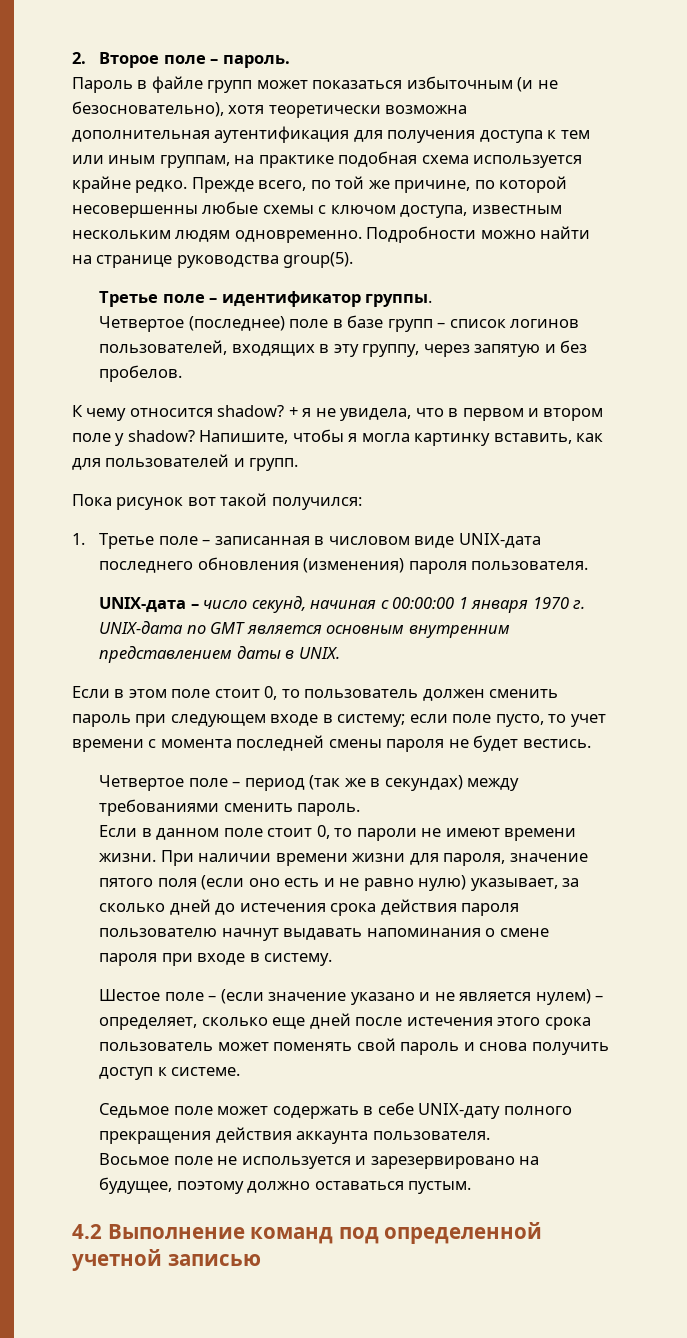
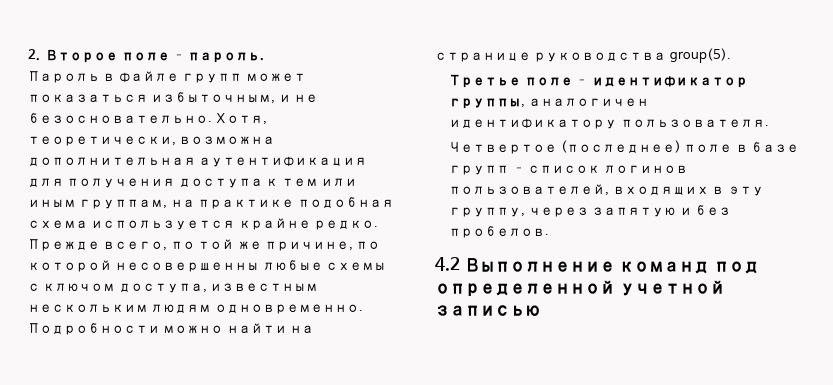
- Пароль в файле групп может показаться избыточным (и не безосновательно), хотя теоретически возможна дополнительная аутентификация для получения доступа к тем или иным группам, на практике подобная схема используется крайне редко.
+ Пароль в файле групп может показаться избыточным, и не безосновательно. Хотя, теоретически, возможна дополнительная аутентификация для получения доступа к тем или иным группам, на практике подобная схема используется крайне редко.
- Третье поле – идентификатор группы.
+ Третье поле – идентификатор группы, аналогичен идентификатору пользователя.
- К чему относится shadow? + я не увидела, что в первом и втором поле у shadow? Напишите, чтобы я могла картинку вставить, как для пользователей и групп.
- Пока рисунок вот такой получился:
- 1. Третье поле – записанная в числовом виде UNIX-дата последнего обновления (изменения) пароля пользователя.
- UNIX-дата – число секунд, начиная с 00:00:00 1 января 1970 г. UNIX-дата по GMT является основным внутренним представлением даты в UNIX.
- Если в этом поле стоит 0, то пользователь должен сменить пароль при следующем входе в систему; если поле пусто, то учет времени с момента последней смены пароля не будет вестись.
- Четвертое поле – период (так же в секундах) между требованиями сменить пароль.
- Если в данном поле стоит 0, то пароли не имеют времени жизни. При наличии времени жизни для пароля, значение пятого поля (если оно есть и не равно нулю) указывает, за сколько дней до истечения срока действия пароля пользователю начнут выдавать напоминания о смене пароля при входе в систему.
- Шестое поле – (если значение указано и не является нулем) – определяет, сколько еще дней после истечения этого срока пользователь может поменять свой пароль и снова получить доступ к системе.
- Седьмое поле может содержать в себе UNIX-дату полного прекращения действия аккаунта пользователя.
- Восьмое поле не используется и зарезервировано на будущее, поэтому должно оставаться пустым.

